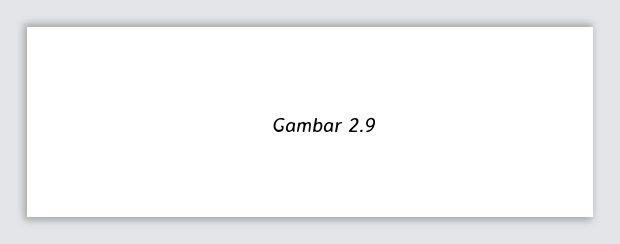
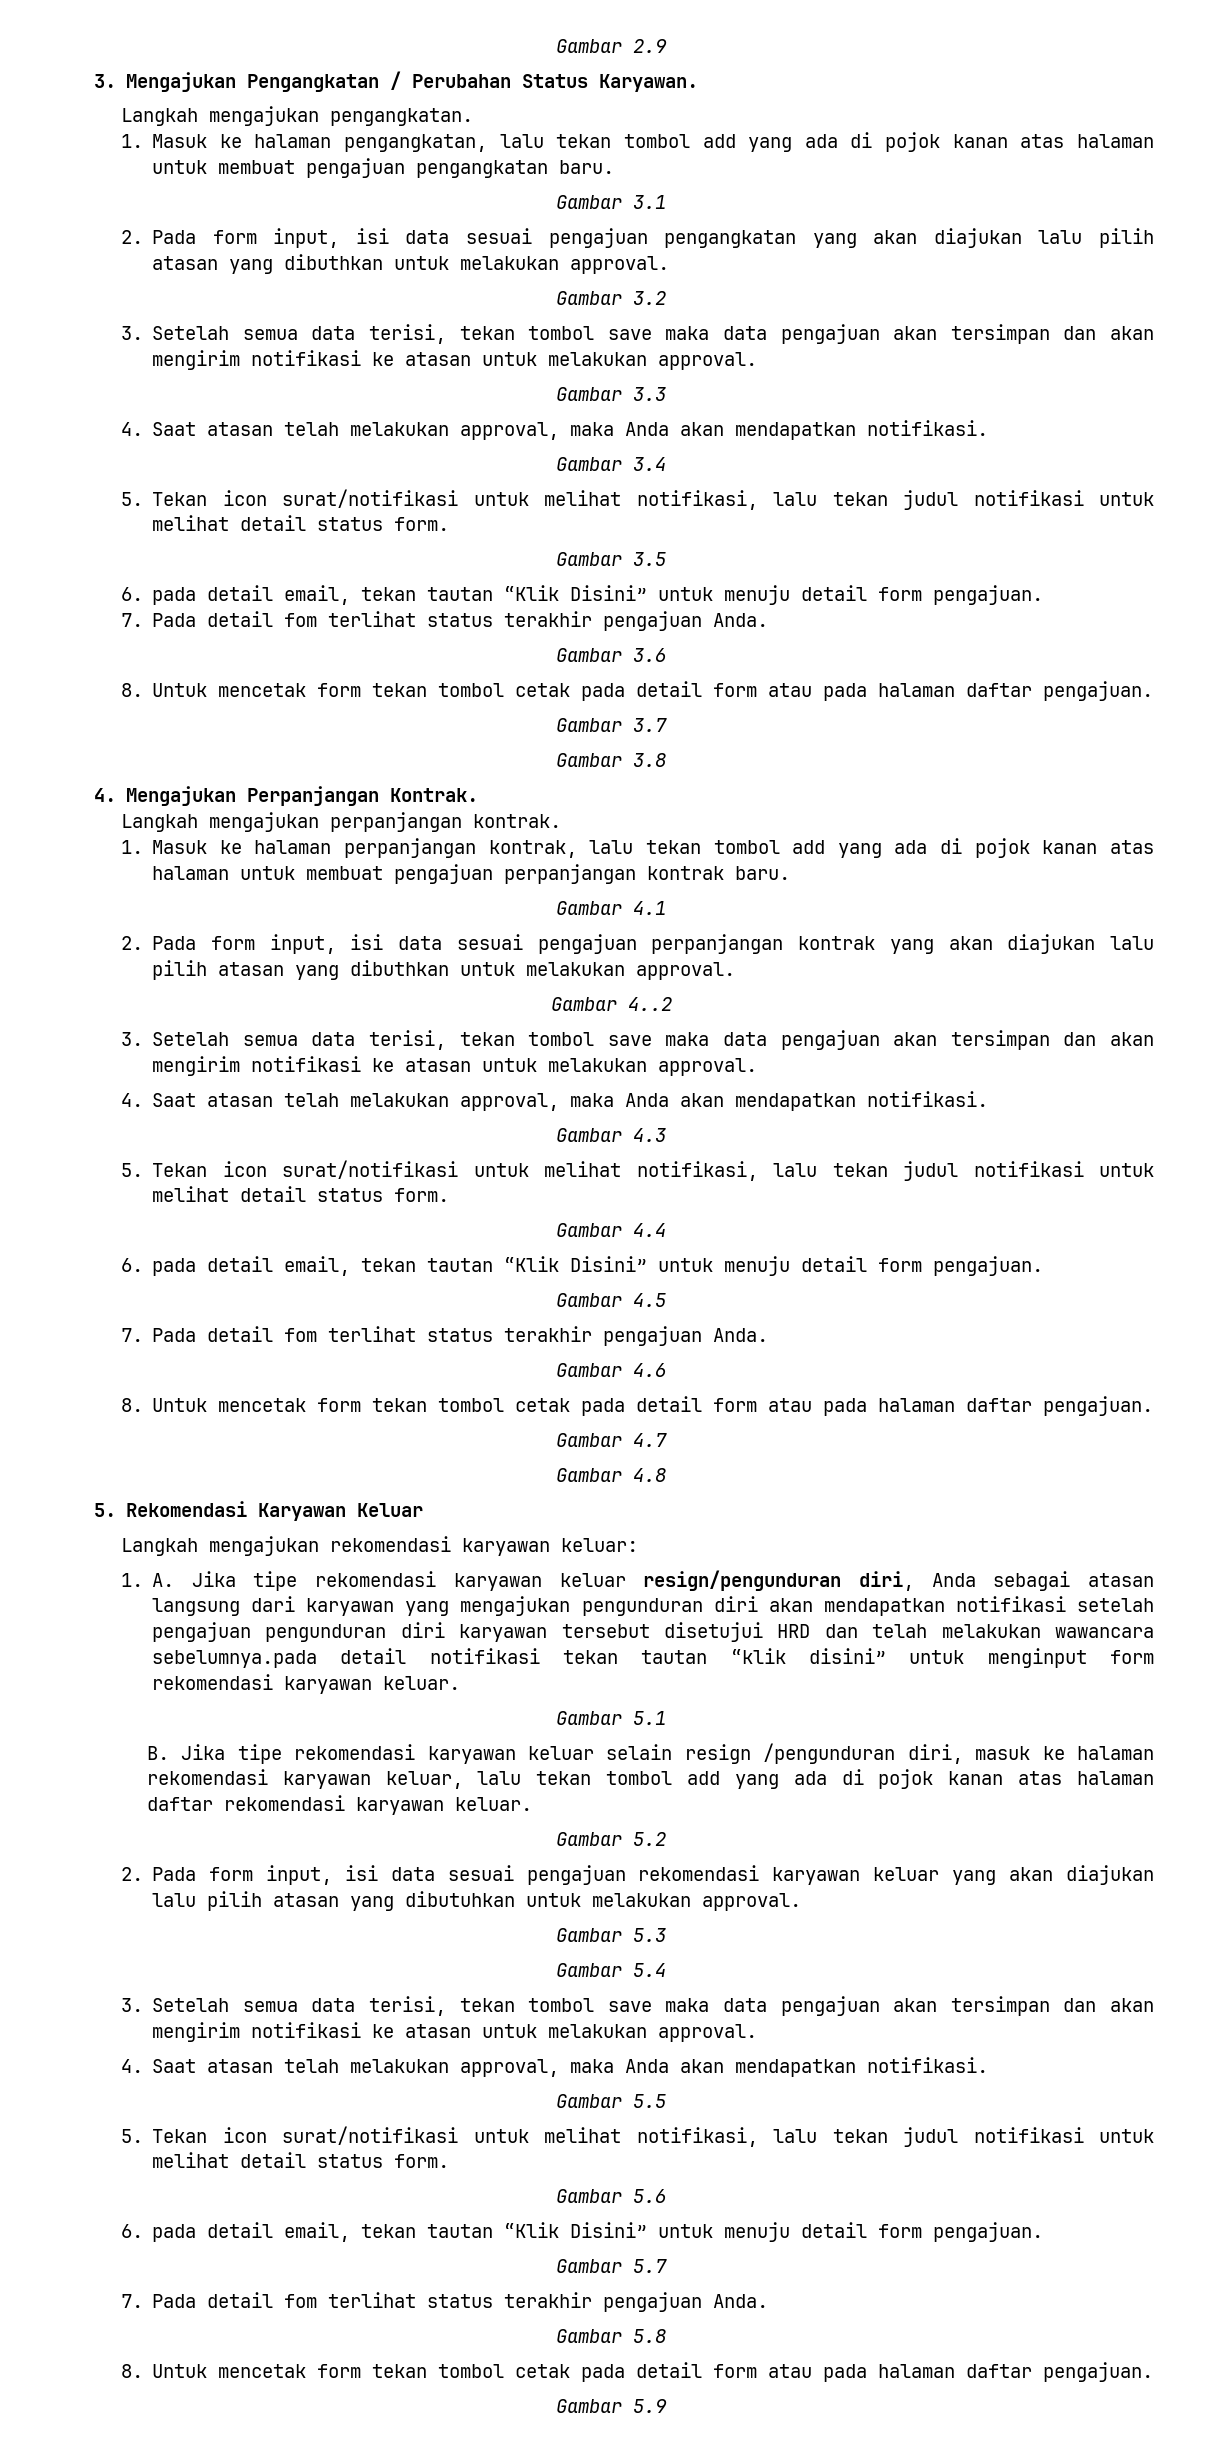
+ 3. Mengajukan Pengangkatan / Perubahan Status Karyawan.
+ Langkah mengajukan pengangkatan.
+ 1. Masuk ke halaman pengangkatan, lalu tekan tombol add yang ada di pojok kanan atas halaman untuk membuat pengajuan pengangkatan baru.
+ Gambar 3.1
+ 2. Pada form input, isi data sesuai pengajuan pengangkatan yang akan diajukan lalu pilih atasan yang dibuthkan untuk melakukan approval.
+ Gambar 3.2
+ 3. Setelah semua data terisi, tekan tombol save maka data pengajuan akan tersimpan dan akan mengirim notifikasi ke atasan untuk melakukan approval.
+ Gambar 3.3
+ 4. Saat atasan telah melakukan approval, maka Anda akan mendapatkan notifikasi.
+ Gambar 3.4
+ 5. Tekan icon surat/notifikasi untuk melihat notifikasi, lalu tekan judul notifikasi untuk melihat detail status form.
+ Gambar 3.5
+ 6. pada detail email, tekan tautan “Klik Disini” untuk menuju detail form pengajuan.
+ 7. Pada detail fom terlihat status terakhir pengajuan Anda.
+ Gambar 3.6
+ 8. Untuk mencetak form tekan tombol cetak pada detail form atau pada halaman daftar pengajuan.
+ Gambar 3.7
+ Gambar 3.8
+ 4. Mengajukan Perpanjangan Kontrak.
+ Langkah mengajukan perpanjangan kontrak.
+ 1. Masuk ke halaman perpanjangan kontrak, lalu tekan tombol add yang ada di pojok kanan atas halaman untuk membuat pengajuan perpanjangan kontrak baru.
+ Gambar 4.1
+ 2. Pada form input, isi data sesuai pengajuan perpanjangan kontrak yang akan diajukan lalu pilih atasan yang dibuthkan untuk melakukan approval.
+ Gambar 4..2
+ 3. Setelah semua data terisi, tekan tombol save maka data pengajuan akan tersimpan dan akan mengirim notifikasi ke atasan untuk melakukan approval.
+ 4. Saat atasan telah melakukan approval, maka Anda akan mendapatkan notifikasi.
+ Gambar 4.3
+ 5. Tekan icon surat/notifikasi untuk melihat notifikasi, lalu tekan judul notifikasi untuk melihat detail status form.
+ Gambar 4.4
+ 6. pada detail email, tekan tautan “Klik Disini” untuk menuju detail form pengajuan.
+ Gambar 4.5
+ 7. Pada detail fom terlihat status terakhir pengajuan Anda.
+ Gambar 4.6
+ 8. Untuk mencetak form tekan tombol cetak pada detail form atau pada halaman daftar pengajuan.
+ Gambar 4.7
+ Gambar 4.8
+ 5. Rekomendasi Karyawan Keluar
+ Langkah mengajukan rekomendasi karyawan keluar:
+ 1. A. Jika tipe rekomendasi karyawan keluar resign/pengunduran diri, Anda sebagai atasan langsung dari karyawan yang mengajukan pengunduran diri akan mendapatkan notifikasi setelah pengajuan pengunduran diri karyawan tersebut disetujui HRD dan telah melakukan wawancara sebelumnya.pada detail notifikasi tekan tautan “klik disini” untuk menginput form rekomendasi karyawan keluar.
+ Gambar 5.1
+ B. Jika tipe rekomendasi karyawan keluar selain resign /pengunduran diri, masuk ke halaman rekomendasi karyawan keluar, lalu tekan tombol add yang ada di pojok kanan atas halaman daftar rekomendasi karyawan keluar.
+ Gambar 5.2
+ 2. Pada form input, isi data sesuai pengajuan rekomendasi karyawan keluar yang akan diajukan lalu pilih atasan yang dibutuhkan untuk melakukan approval.
+ Gambar 5.3
+ Gambar 5.4
+ 3. Setelah semua data terisi, tekan tombol save maka data pengajuan akan tersimpan dan akan mengirim notifikasi ke atasan untuk melakukan approval.
+ 4. Saat atasan telah melakukan approval, maka Anda akan mendapatkan notifikasi.
+ Gambar 5.5
+ 5. Tekan icon surat/notifikasi untuk melihat notifikasi, lalu tekan judul notifikasi untuk melihat detail status form.
+ Gambar 5.6
+ 6. pada detail email, tekan tautan “Klik Disini” untuk menuju detail form pengajuan.
+ Gambar 5.7
+ 7. Pada detail fom terlihat status terakhir pengajuan Anda.
+ Gambar 5.8
+ 8. Untuk mencetak form tekan tombol cetak pada detail form atau pada halaman daftar pengajuan.
+ Gambar 5.9

